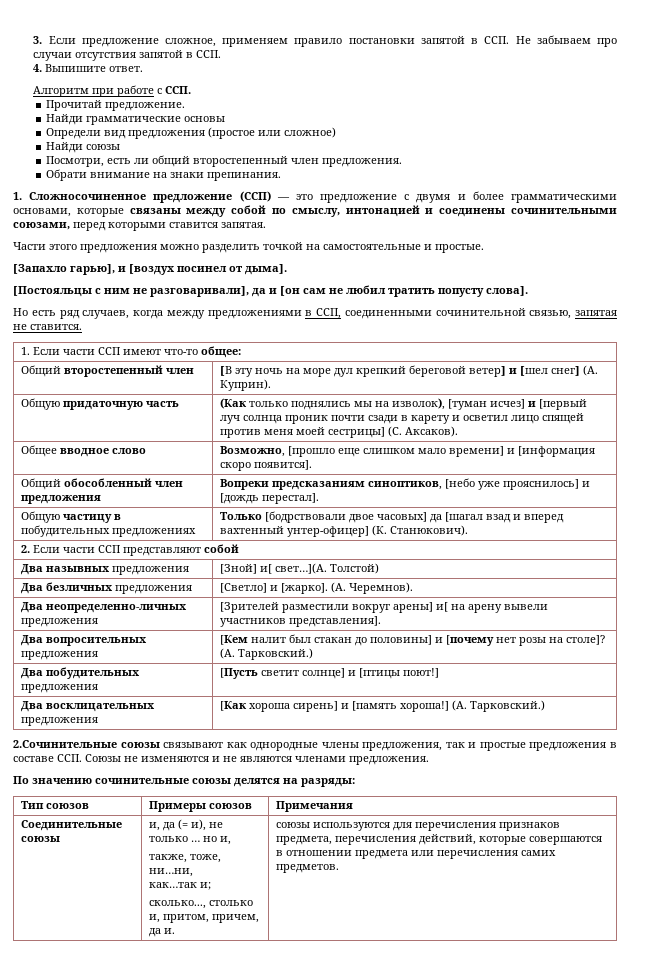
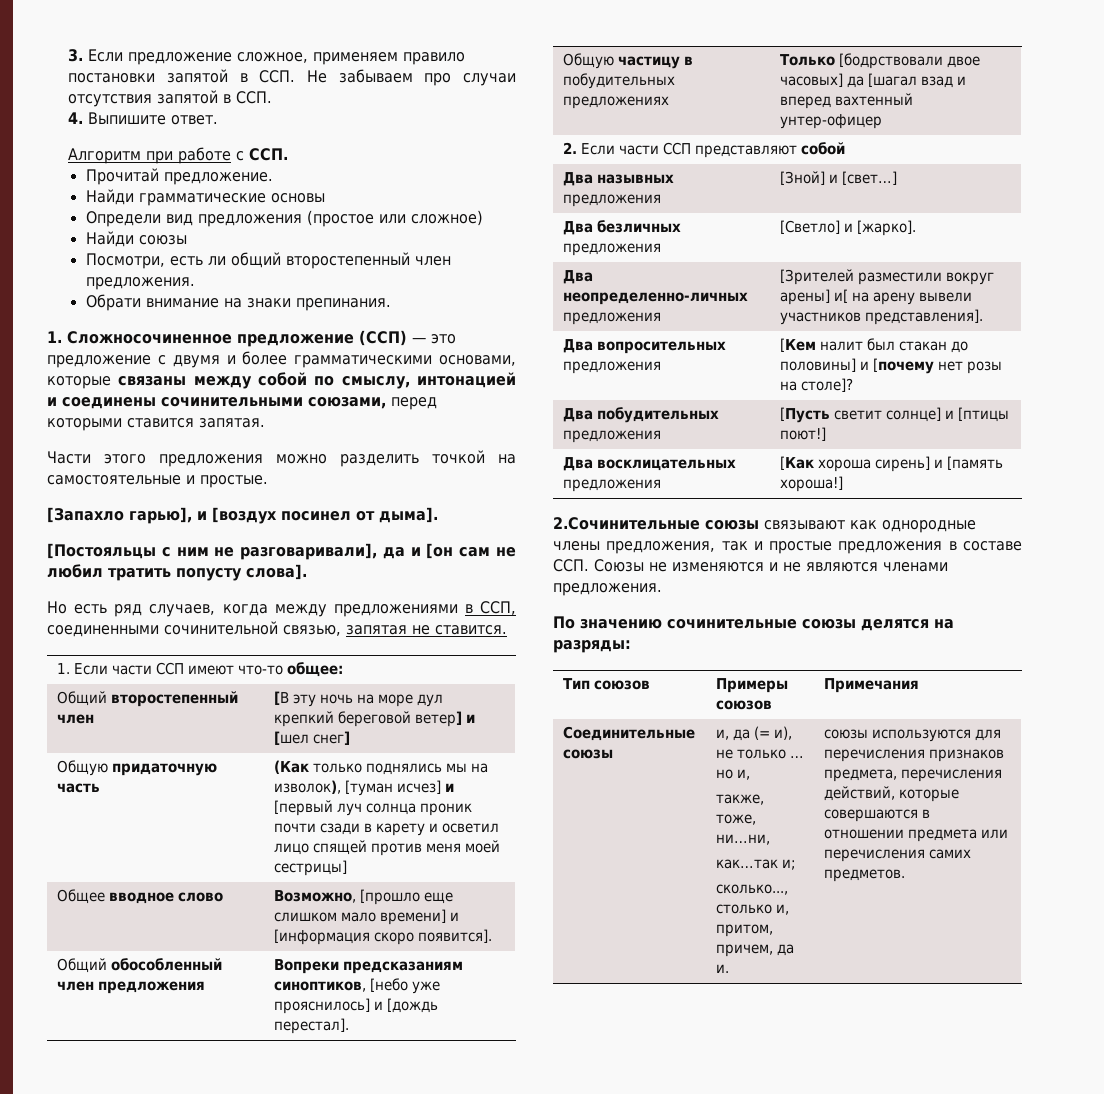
- Общий второстепенный член | [В эту ночь на море дул крепкий береговой ветер] и [шел снег] (А. Куприн).
+ Общий второстепенный член | [В эту ночь на море дул крепкий береговой ветер] и [шел снег]
- Общую придаточную часть | (Как только поднялись мы на изволок), [туман исчез] и [первый луч солнца проник почти сзади в карету и осветил лицо спящей против меня моей сестрицы] (С. Аксаков).
+ Общую придаточную часть | (Как только поднялись мы на изволок), [туман исчез] и [первый луч солнца проник почти сзади в карету и осветил лицо спящей против меня моей сестрицы]
- Общую частицу в побудительных предложениях | Только [бодрствовали двое часовых] да [шагал взад и вперед вахтенный унтер-офицер] (К. Станюкович).
+ Общую частицу в побудительных предложениях | Только [бодрствовали двое часовых] да [шагал взад и вперед вахтенный унтер-офицер
- Два назывных предложения | [Зной] и[ свет…](А. Толстой)
+ Два назывных предложения | [Зной] и [свет…]
- Два безличных предложения | [Светло] и [жарко]. (А. Черемнов).
+ Два безличных предложения | [Светло] и [жарко].
- Два вопросительных предложения | [Кем налит был стакан до половины] и [почему нет розы на столе]? (А. Тарковский.)
+ Два вопросительных предложения | [Кем налит был стакан до половины] и [почему нет розы на столе]?
- Два восклицательных предложения | [Как хороша сирень] и [память хороша!] (А. Тарковский.)
+ Два восклицательных предложения | [Как хороша сирень] и [память хороша!]

